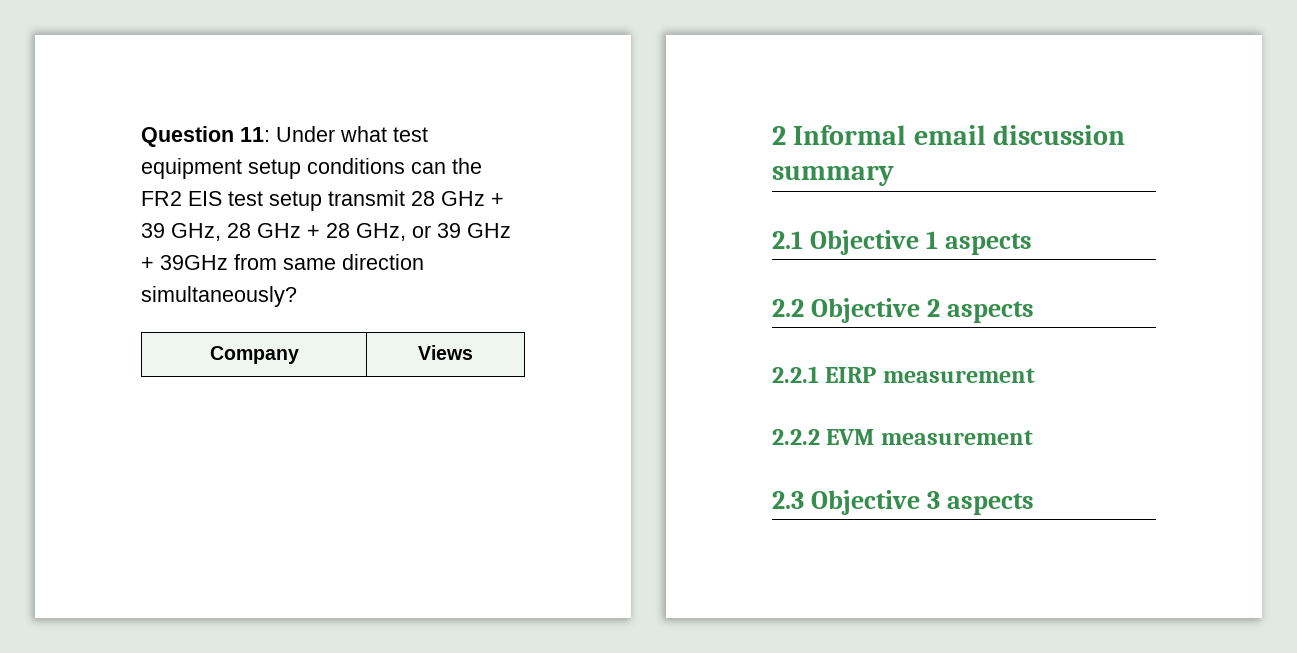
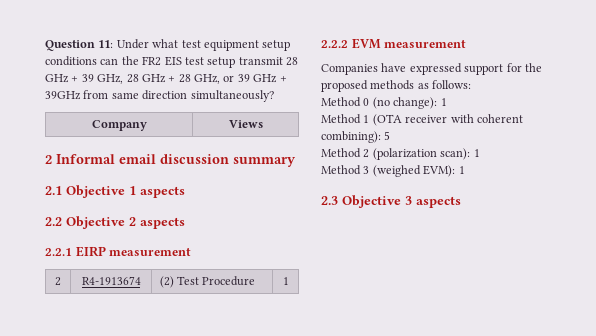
+ 2 | R4-1913674 | (2) Test Procedure | 1
  2.2.2 EVM measurement
+ Companies have expressed support for the proposed methods as follows:
+ Method 0 (no change): 1
+ Method 1 (OTA receiver with coherent combining): 5
+ Method 2 (polarization scan): 1
+ Method 3 (weighed EVM): 1

